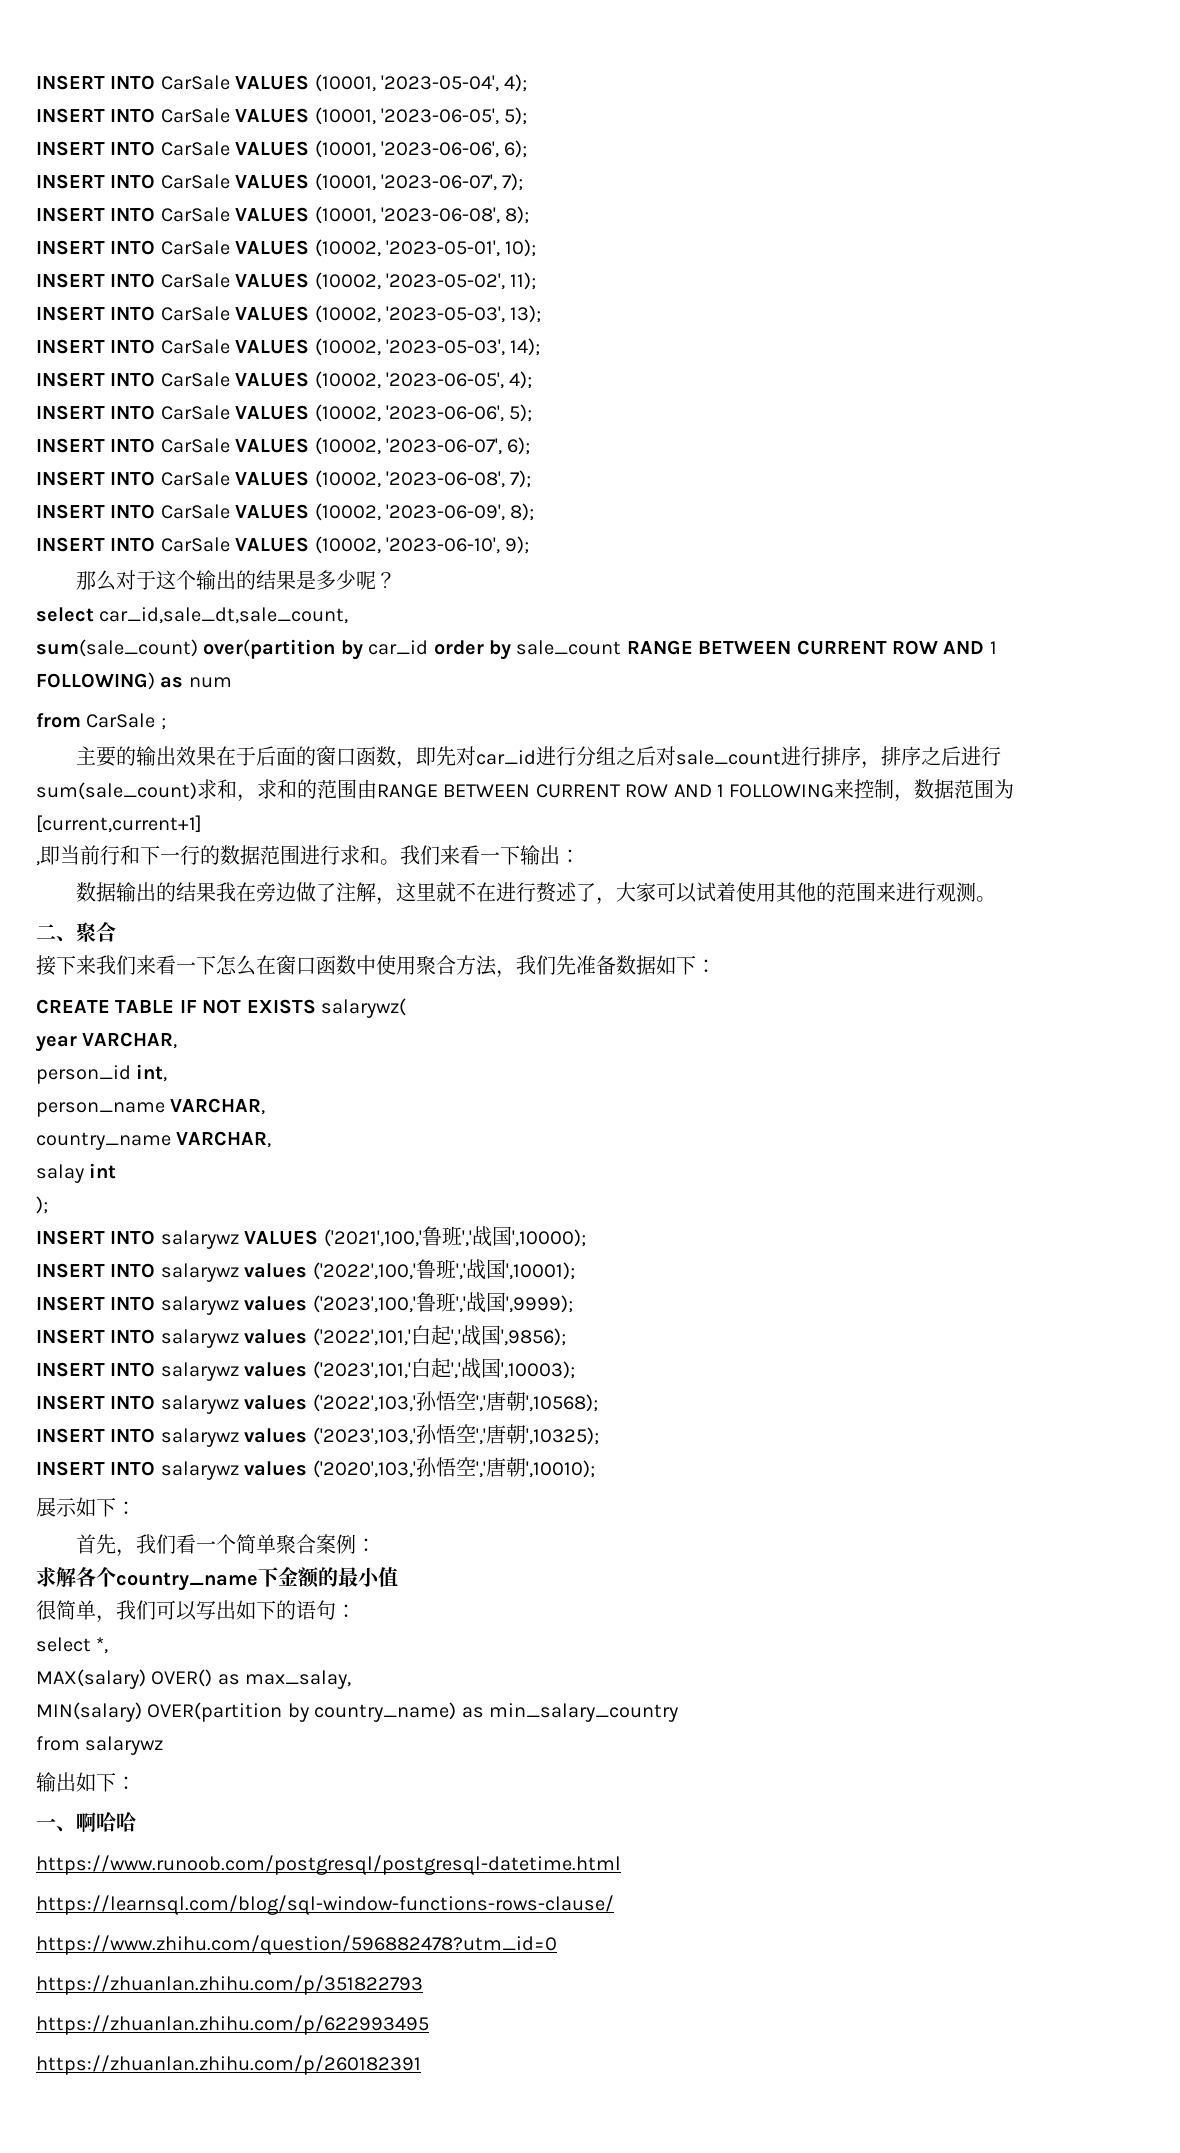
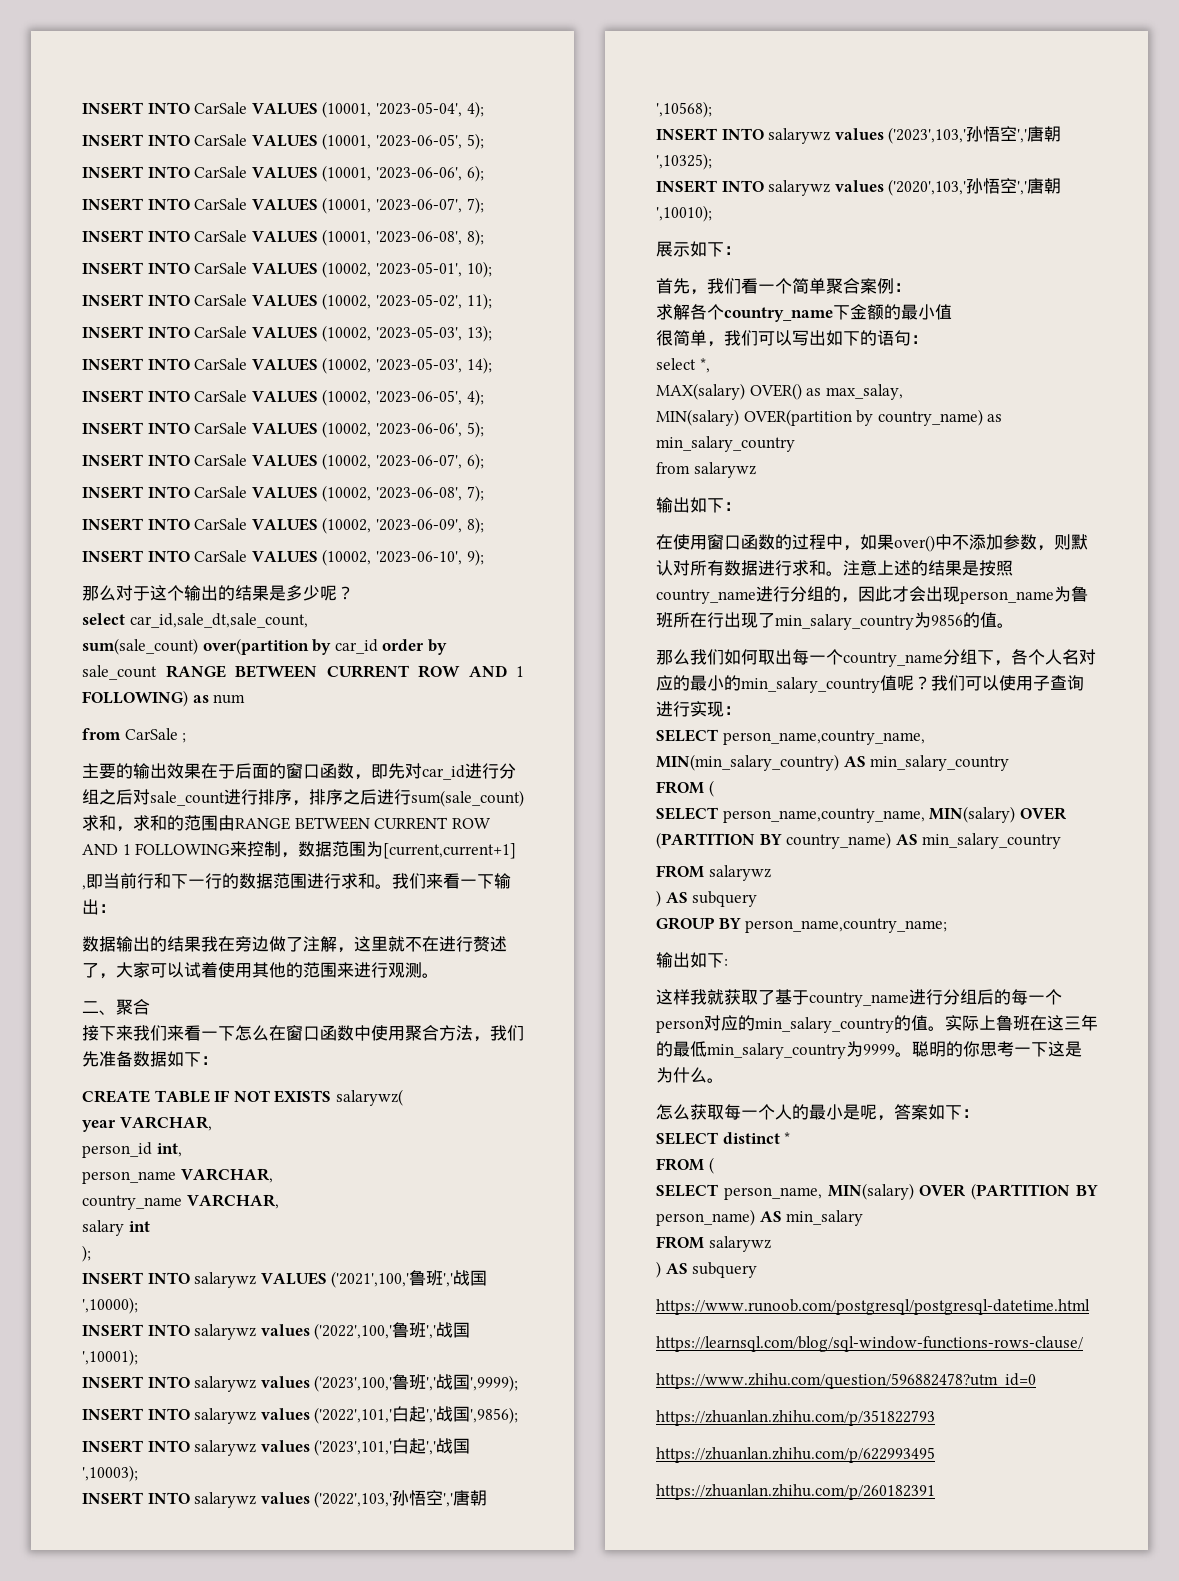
- salay int
+ salary int
- 一、啊哈哈
+ 在使用窗口函数的过程中，如果over()中不添加参数，则默认对所有数据进行求和。注意上述的结果是按照country_name进行分组的，因此才会出现person_name为鲁班所在行出现了min_salary_country为9856的值。
+ 那么我们如何取出每一个country_name分组下，各个人名对应的最小的min_salary_country值呢？我们可以使用子查询进行实现：
+ SELECT person_name,country_name, MIN(min_salary_country) AS min_salary_country
+ FROM (
+ SELECT person_name,country_name, MIN(salary) OVER (PARTITION BY country_name) AS min_salary_country
+ FROM salarywz
+ ) AS subquery
+ GROUP BY person_name,country_name;
+ 输出如下:
+ 这样我就获取了基于country_name进行分组后的每一个person对应的min_salary_country的值。实际上鲁班在这三年的最低min_salary_country为9999。聪明的你思考一下这是为什么。
+ 怎么获取每一个人的最小是呢，答案如下：
+ SELECT distinct *
+ FROM (
+ SELECT person_name, MIN(salary) OVER (PARTITION BY person_name) AS min_salary
+ FROM salarywz
+ ) AS subquery

